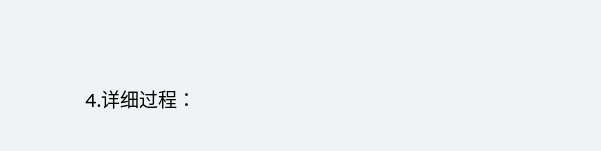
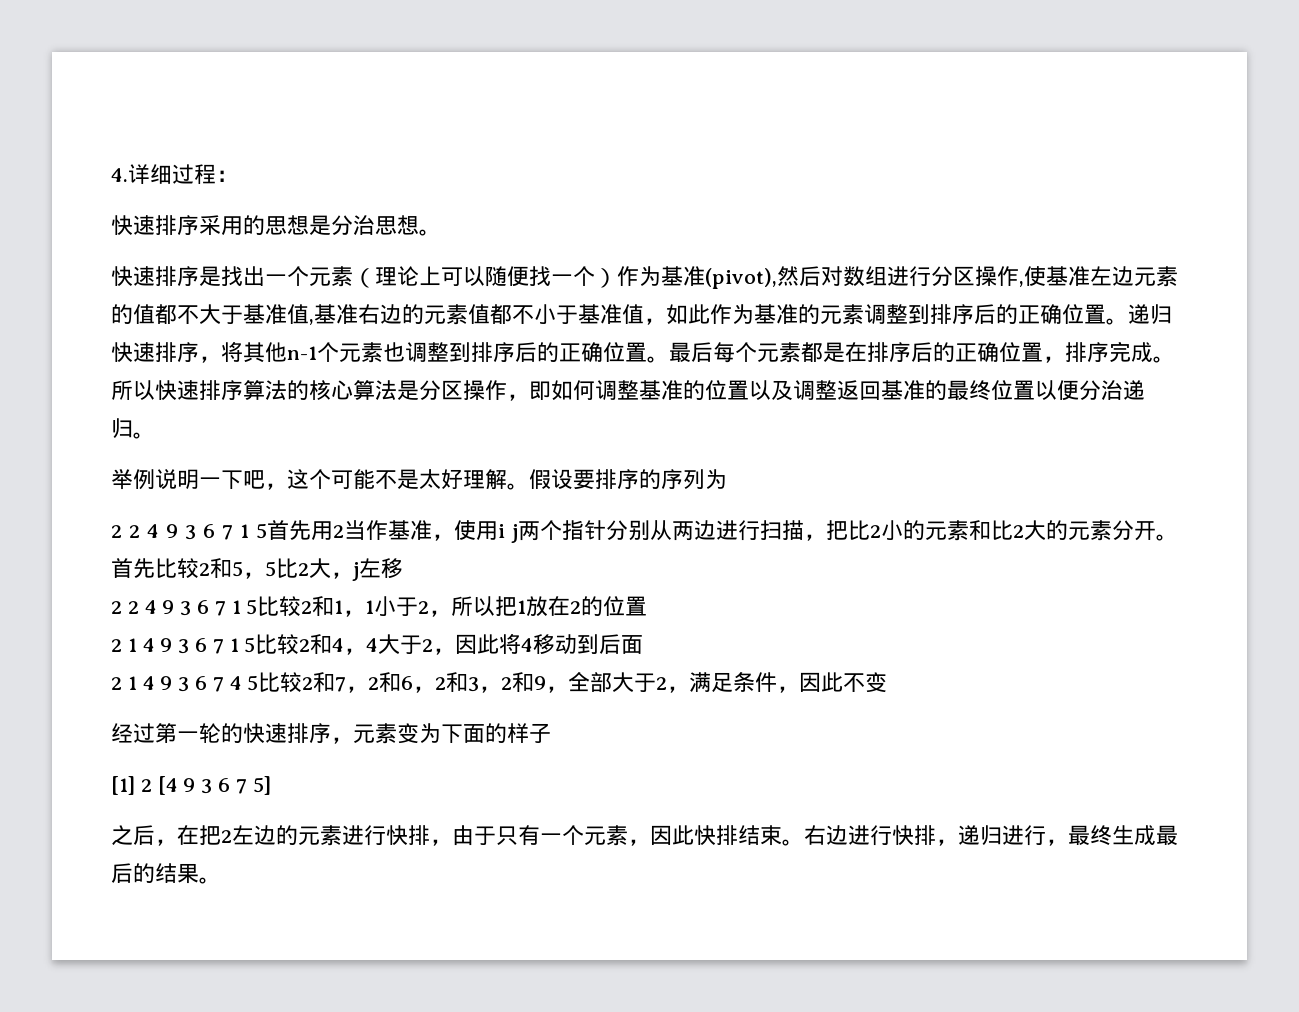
+ 快速排序采用的思想是分治思想。
+ 快速排序是找出一个元素（理论上可以随便找一个）作为基准(pivot),然后对数组进行分区操作,使基准左边元素的值都不大于基准值,基准右边的元素值都不小于基准值，如此作为基准的元素调整到排序后的正确位置。递归快速排序，将其他n-1个元素也调整到排序后的正确位置。最后每个元素都是在排序后的正确位置，排序完成。所以快速排序算法的核心算法是分区操作，即如何调整基准的位置以及调整返回基准的最终位置以便分治递归。
+ 举例说明一下吧，这个可能不是太好理解。假设要排序的序列为
+ 2 2 4 9 3 6 7 1 5首先用2当作基准，使用i j两个指针分别从两边进行扫描，把比2小的元素和比2大的元素分开。首先比较2和5，5比2大，j左移
+ 2 2 4 9 3 6 7 1 5比较2和1，1小于2，所以把1放在2的位置
+ 2 1 4 9 3 6 7 1 5比较2和4，4大于2，因此将4移动到后面
+ 2 1 4 9 3 6 7 4 5比较2和7，2和6，2和3，2和9，全部大于2，满足条件，因此不变
+ 经过第一轮的快速排序，元素变为下面的样子
+ [1] 2 [4 9 3 6 7 5]
+ 之后，在把2左边的元素进行快排，由于只有一个元素，因此快排结束。右边进行快排，递归进行，最终生成最后的结果。

